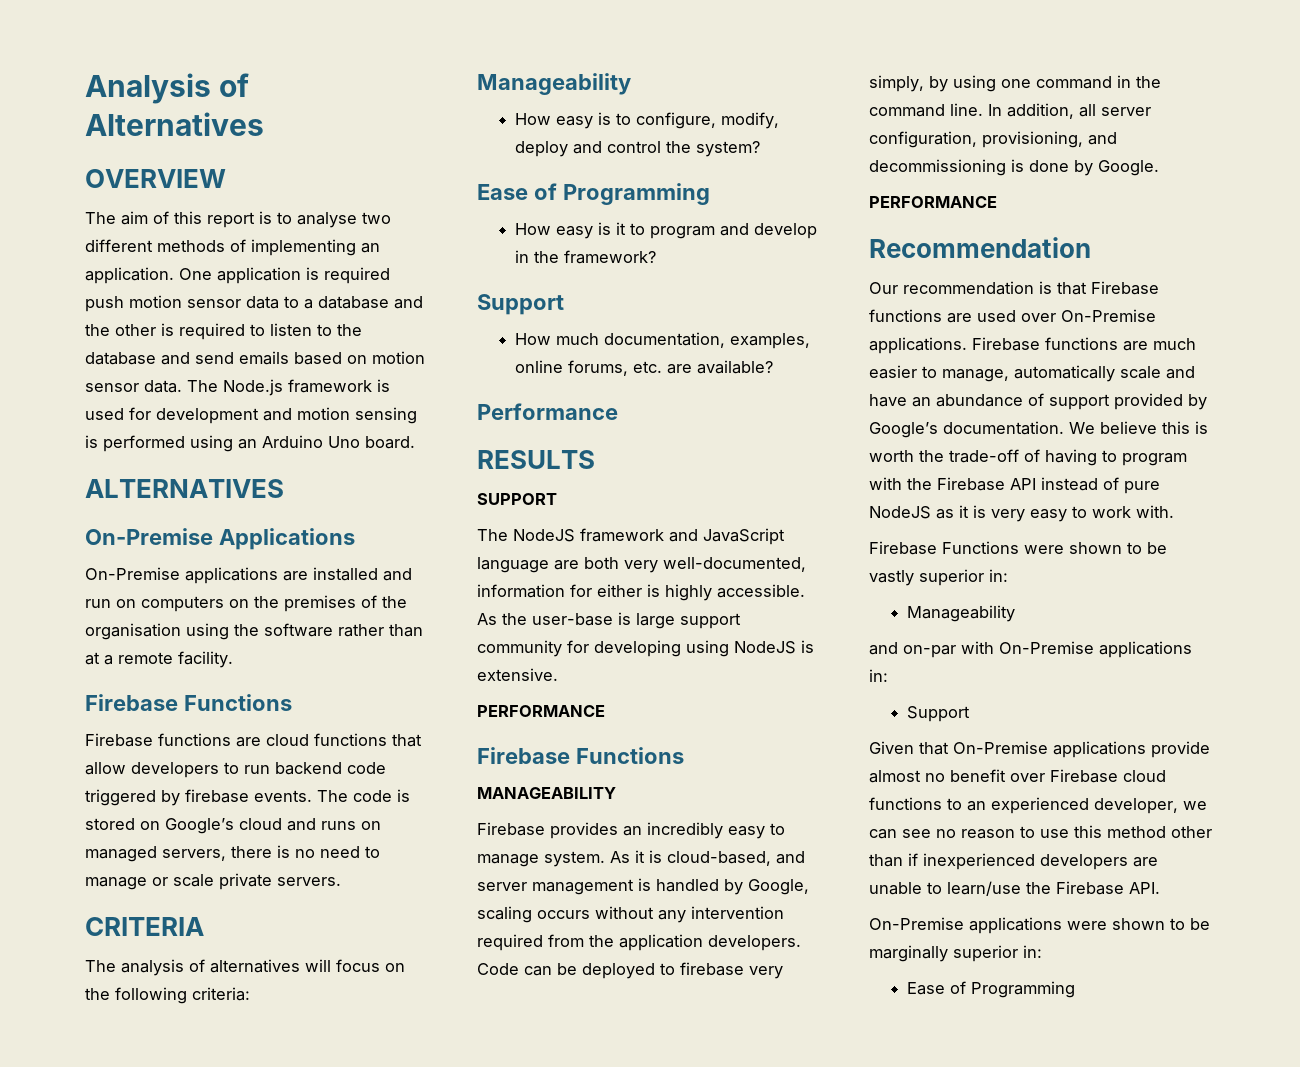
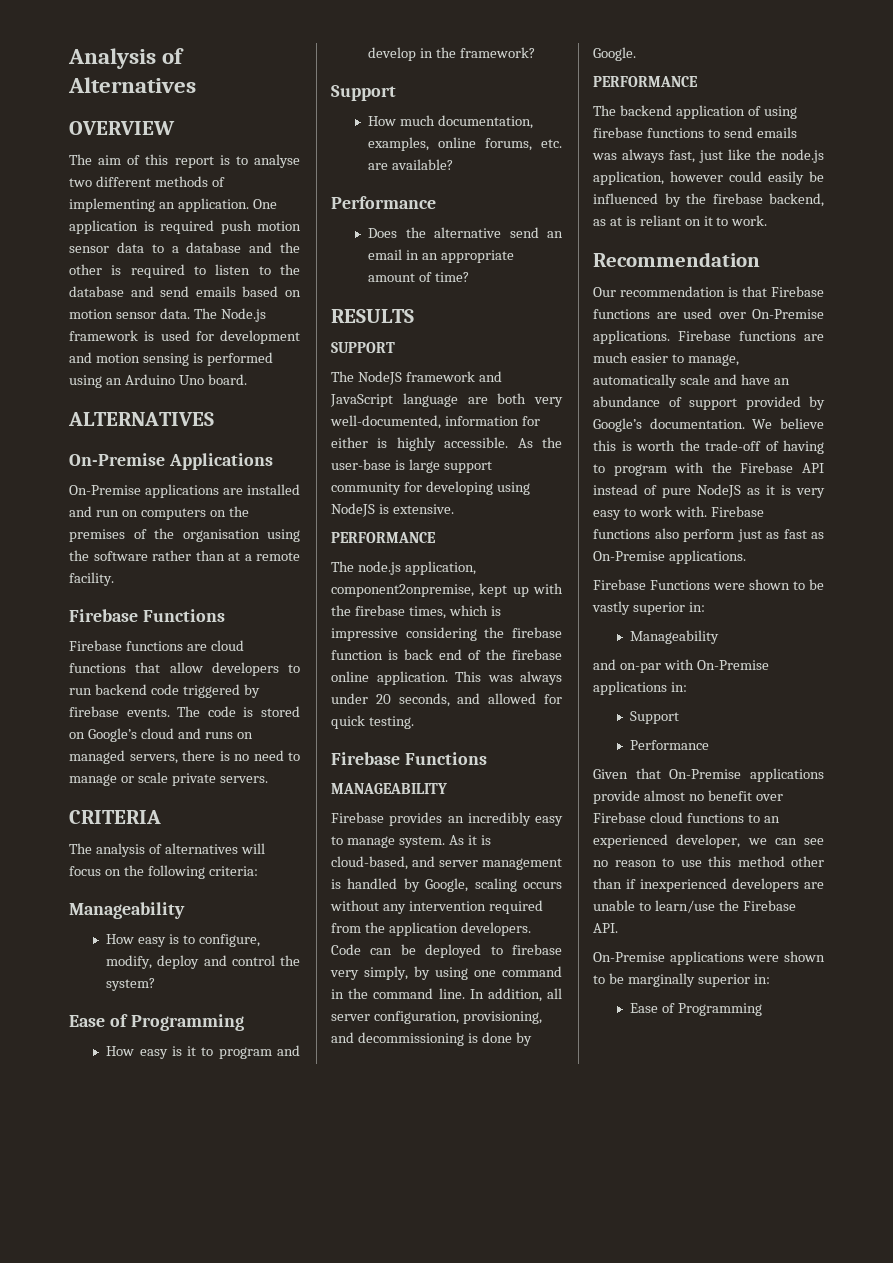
+ Does the alternative send an email in an appropriate amount of time?
+ The node.js application, component2onpremise, kept up with the firebase times, which is impressive considering the firebase function is back end of the firebase online application. This was always under 20 seconds, and allowed for quick testing.
+ The backend application of using firebase functions to send emails was always fast, just like the node.js application, however could easily be influenced by the firebase backend, as at is reliant on it to work.
+ Firebase functions also perform just as fast as On-Premise applications.
  and on-par with On-Premise applications in:
  Support
+ Performance

